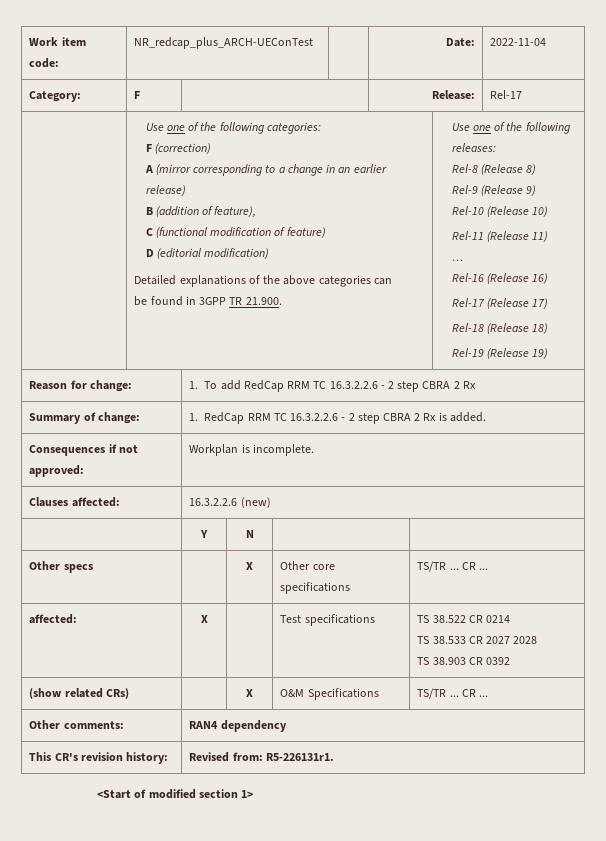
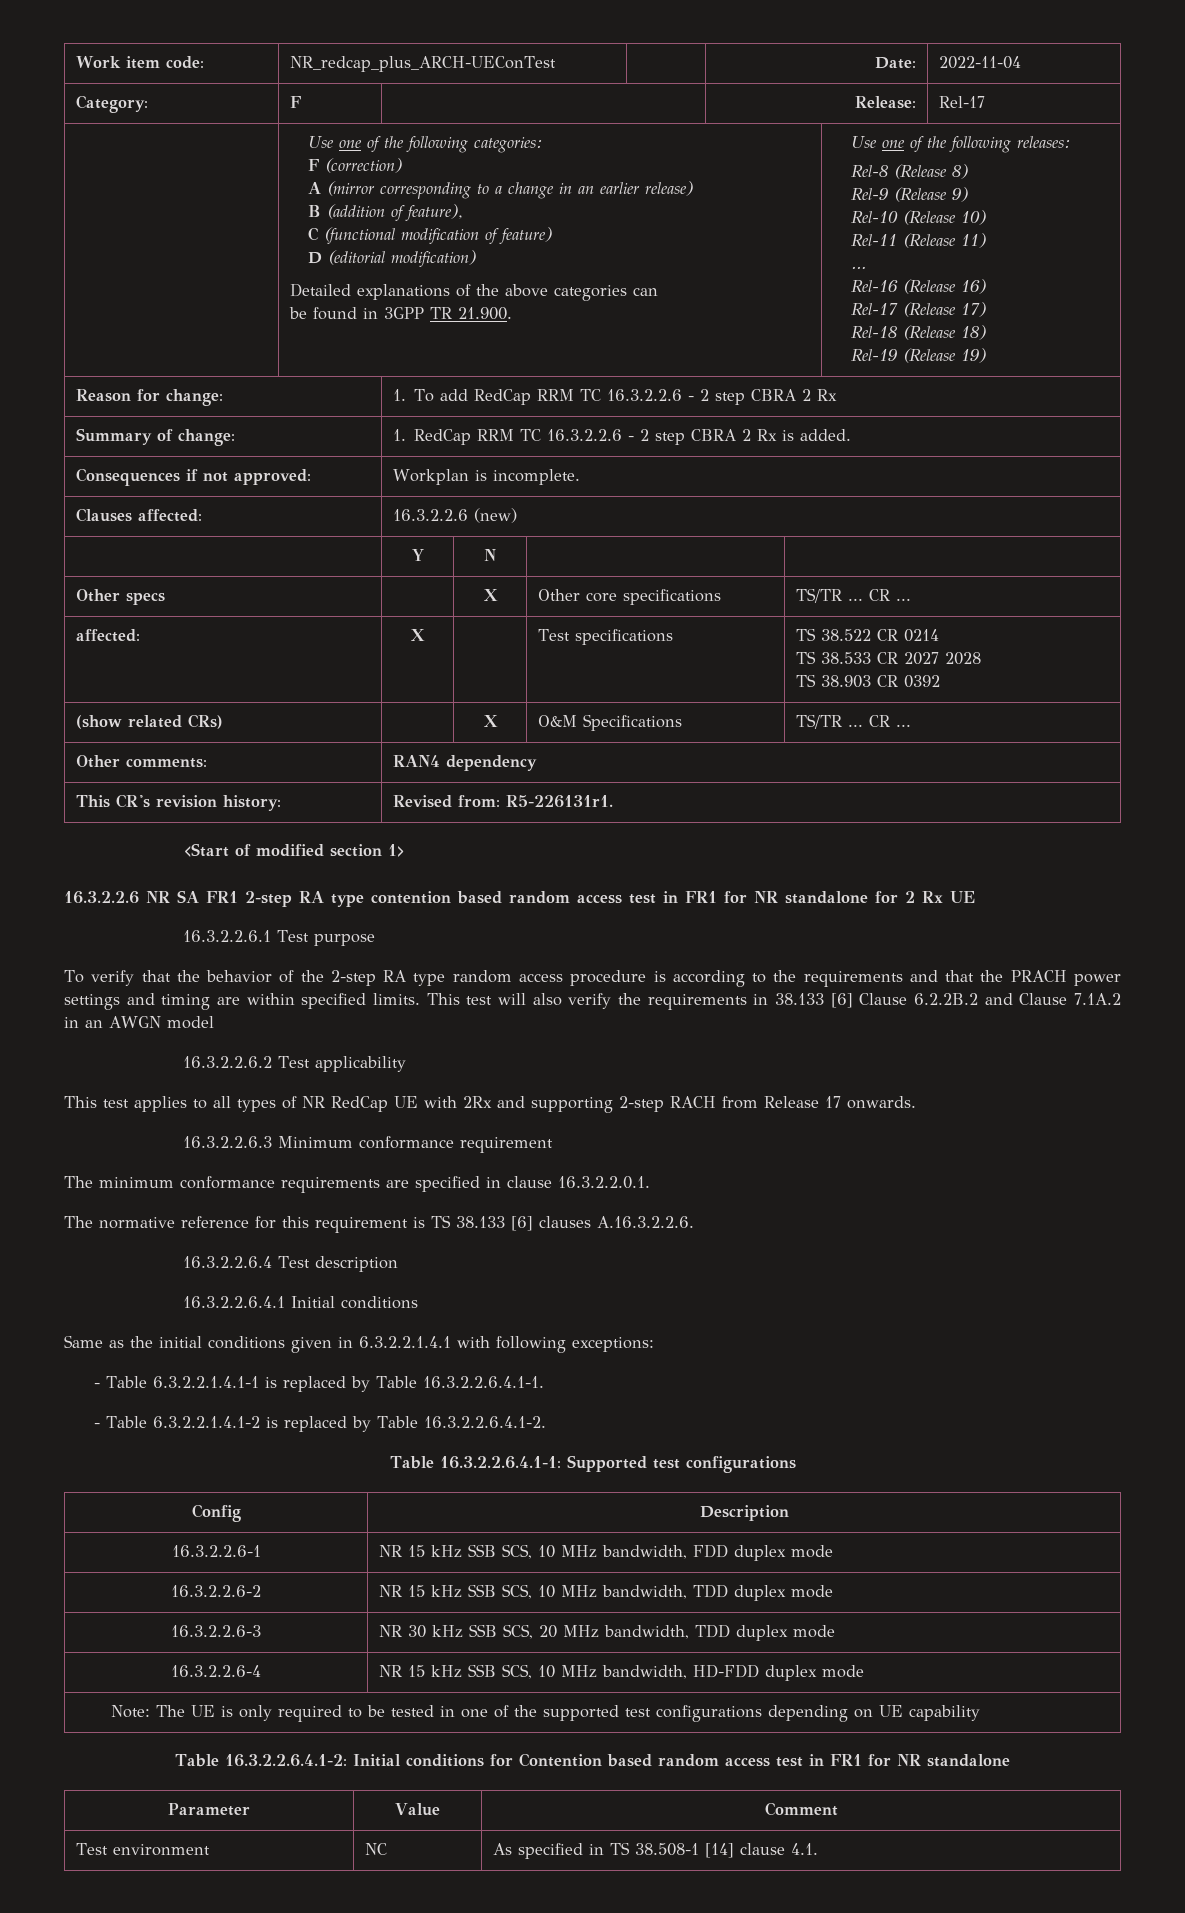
+ 16.3.2.2.6 NR SA FR1 2-step RA type contention based random access test in FR1 for NR standalone for 2 Rx UE
+ 16.3.2.2.6.1 Test purpose
+ To verify that the behavior of the 2-step RA type random access procedure is according to the requirements and that the PRACH power settings and timing are within specified limits. This test will also verify the requirements in 38.133 [6] Clause 6.2.2B.2 and Clause 7.1A.2 in an AWGN model
+ 16.3.2.2.6.2 Test applicability
+ This test applies to all types of NR RedCap UE with 2Rx and supporting 2-step RACH from Release 17 onwards.
+ 16.3.2.2.6.3 Minimum conformance requirement
+ The minimum conformance requirements are specified in clause 16.3.2.2.0.1.
+ The normative reference for this requirement is TS 38.133 [6] clauses A.16.3.2.2.6.
+ 16.3.2.2.6.4 Test description
+ 16.3.2.2.6.4.1 Initial conditions
+ Same as the initial conditions given in 6.3.2.2.1.4.1 with following exceptions:
+ - Table 6.3.2.2.1.4.1-1 is replaced by Table 16.3.2.2.6.4.1-1.
+ - Table 6.3.2.2.1.4.1-2 is replaced by Table 16.3.2.2.6.4.1-2.
+ Table 16.3.2.2.6.4.1-1: Supported test configurations
+ Config | Description
+ 16.3.2.2.6-1 | NR 15 kHz SSB SCS, 10 MHz bandwidth, FDD duplex mode
+ 16.3.2.2.6-2 | NR 15 kHz SSB SCS, 10 MHz bandwidth, TDD duplex mode
+ 16.3.2.2.6-3 | NR 30 kHz SSB SCS, 20 MHz bandwidth, TDD duplex mode
+ 16.3.2.2.6-4 | NR 15 kHz SSB SCS, 10 MHz bandwidth, HD-FDD duplex mode
+ Note: The UE is only required to be tested in one of the supported test configurations depending on UE capability
+ Table 16.3.2.2.6.4.1-2: Initial conditions for Contention based random access test in FR1 for NR standalone
+ Parameter | Value | Comment
+ Test environment | NC | As specified in TS 38.508-1 [14] clause 4.1.

